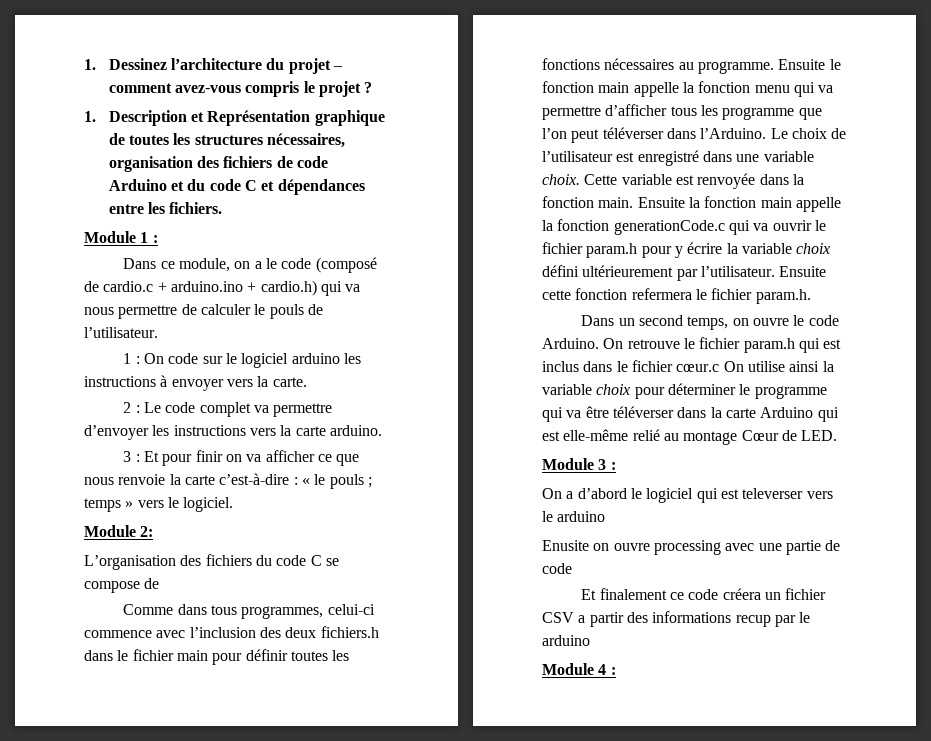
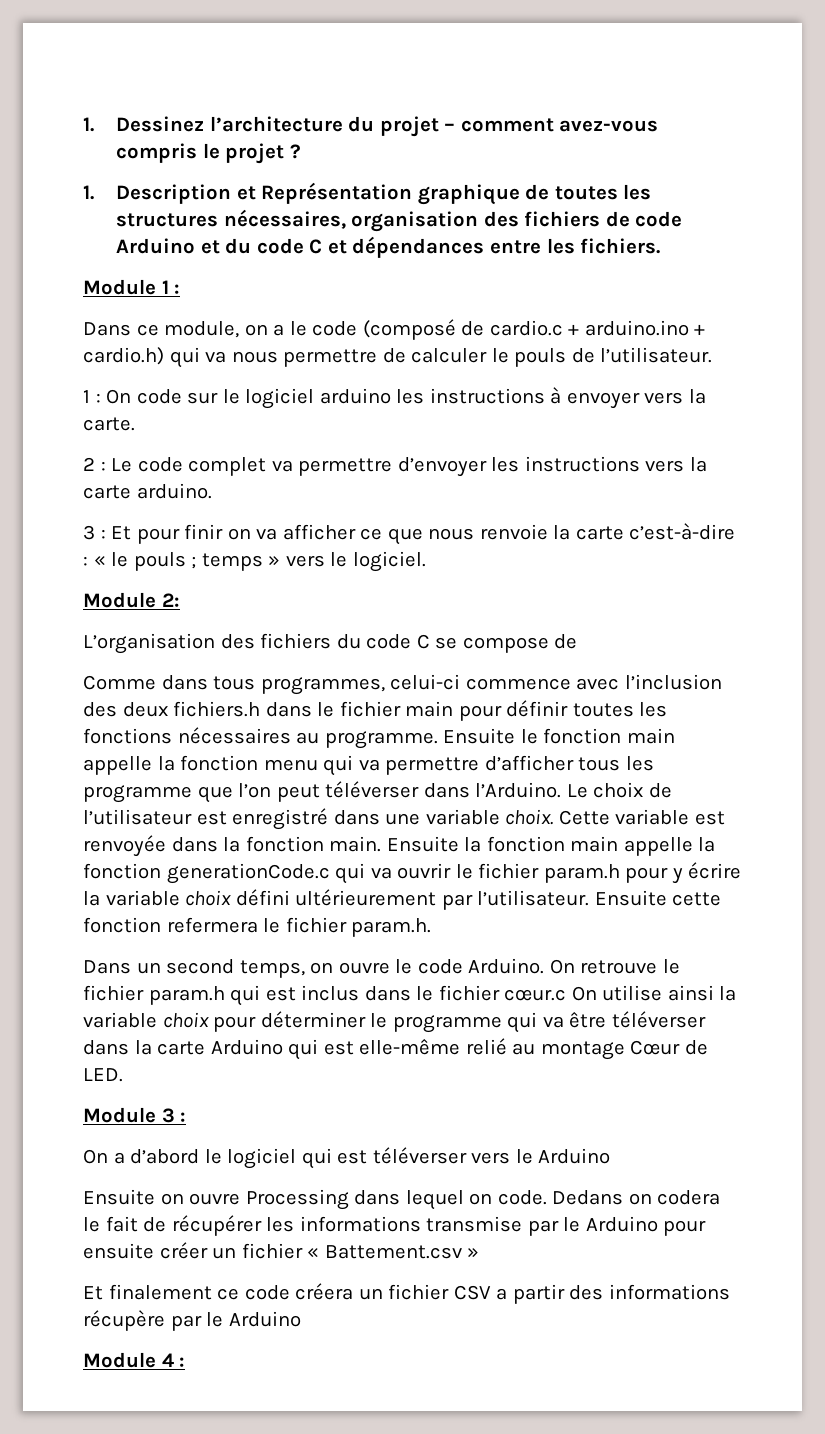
- On a d’abord le logiciel qui est televerser vers le arduino
- Enusite on ouvre processing avec une partie de code
+ On a d’abord le logiciel qui est téléverser vers le Arduino
+ Ensuite on ouvre Processing dans lequel on code. Dedans on codera le fait de récupérer les informations transmise par le Arduino pour ensuite créer un fichier « Battement.csv »
- Et finalement ce code créera un fichier CSV a partir des informations recup par le arduino
+ Et finalement ce code créera un fichier CSV a partir des informations récupère par le Arduino

